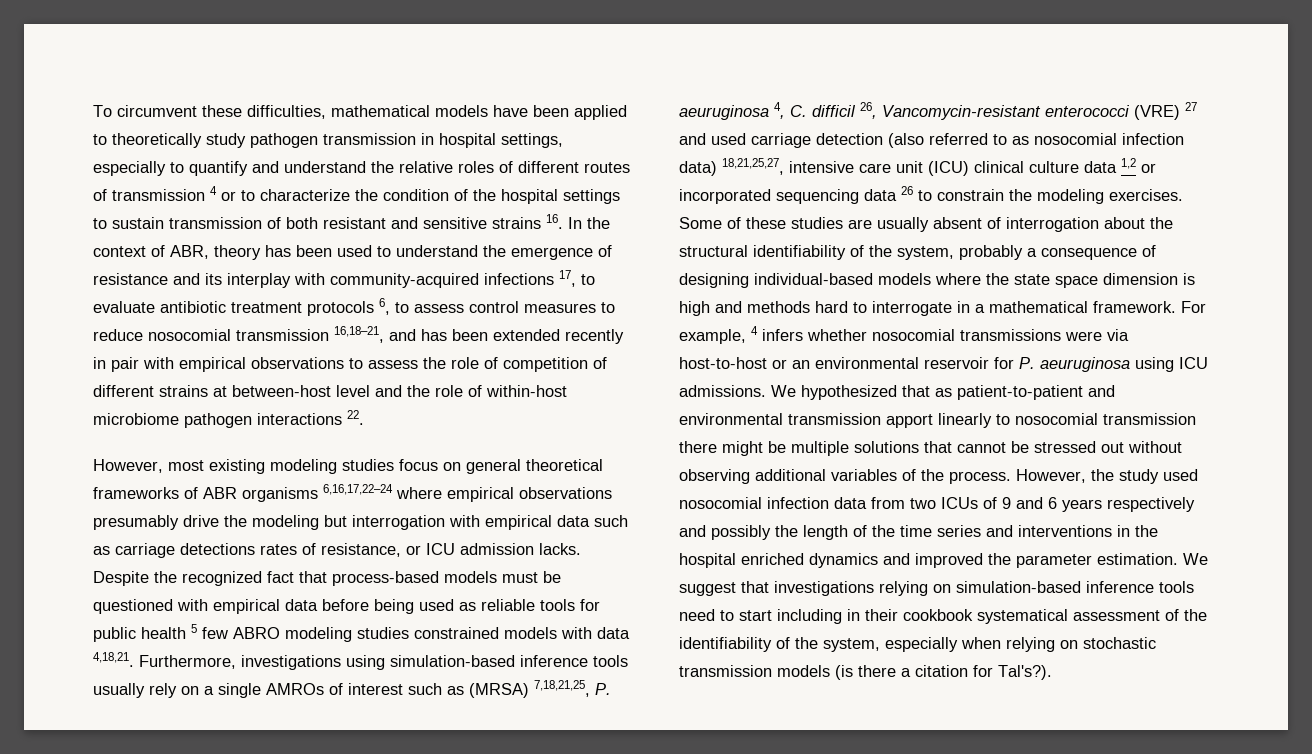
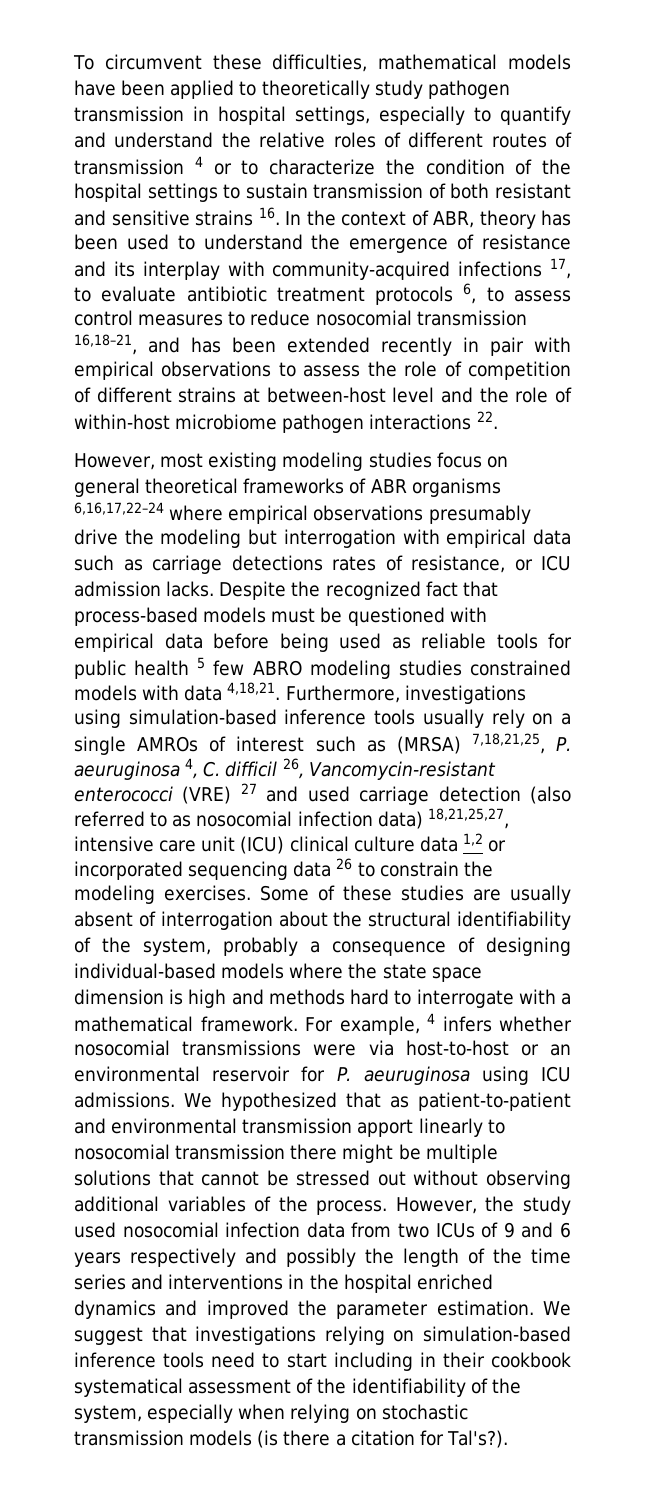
- Some of these studies are usually absent of interrogation about the structural identifiability of the system, probably a consequence of designing individual-based models where the state space dimension is high and methods hard to interrogate in a mathematical framework.
+ Some of these studies are usually absent of interrogation about the structural identifiability of the system, probably a consequence of designing individual-based models where the state space dimension is high and methods hard to interrogate with a mathematical framework.

